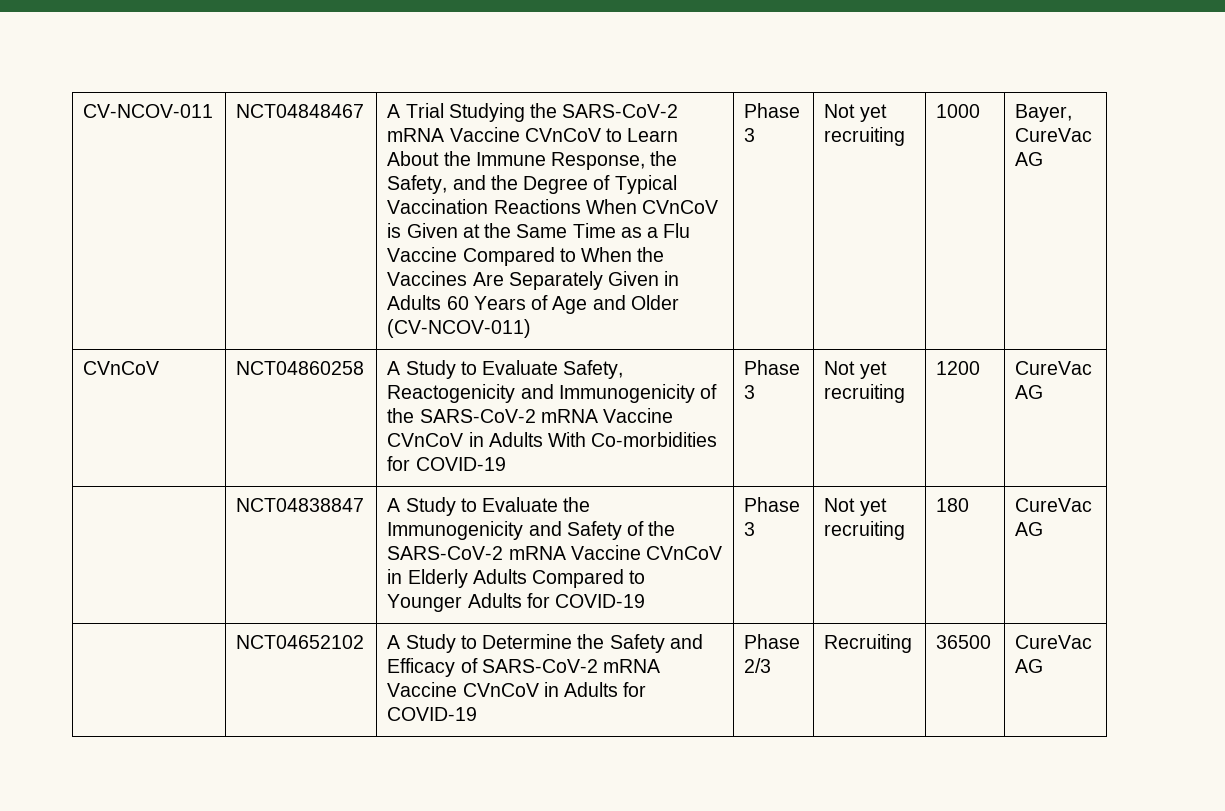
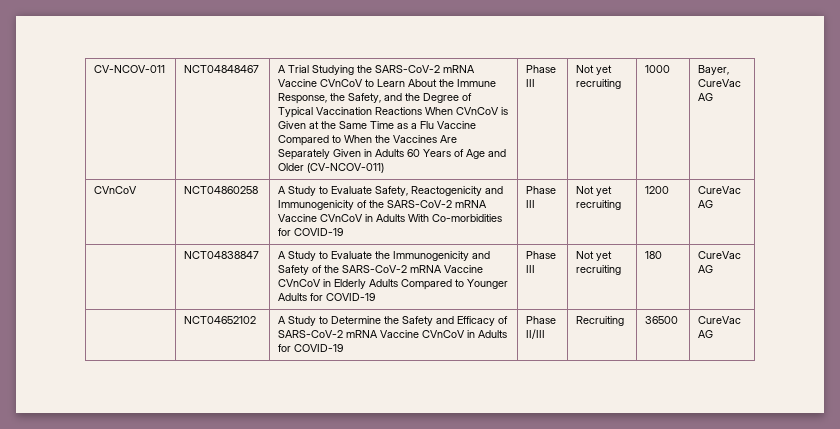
- A Trial Studying the SARS-CoV-2 mRNA Vaccine CVnCoV to Learn About the Immune Response, the Safety, and the Degree of Typical Vaccination Reactions When CVnCoV is Given at the Same Time as a Flu Vaccine Compared to When the Vaccines Are Separately Given in Adults 60 Years of Age and Older (CV-NCOV-011) | Phase 3
+ A Trial Studying the SARS-CoV-2 mRNA Vaccine CVnCoV to Learn About the Immune Response, the Safety, and the Degree of Typical Vaccination Reactions When CVnCoV is Given at the Same Time as a Flu Vaccine Compared to When the Vaccines Are Separately Given in Adults 60 Years of Age and Older (CV-NCOV-011) | Phase III
- CVnCoV | NCT04860258 | A Study to Evaluate Safety, Reactogenicity and Immunogenicity of the SARS-CoV-2 mRNA Vaccine CVnCoV in Adults With Co-morbidities for COVID-19 | Phase 3 | Not yet recruiting | 1200 | CureVac AG
+ CVnCoV | NCT04860258 | A Study to Evaluate Safety, Reactogenicity and Immunogenicity of the SARS-CoV-2 mRNA Vaccine CVnCoV in Adults With Co-morbidities for COVID-19 | Phase III | Not yet recruiting | 1200 | CureVac AG
- | NCT04838847 | A Study to Evaluate the Immunogenicity and Safety of the SARS-CoV-2 mRNA Vaccine CVnCoV in Elderly Adults Compared to Younger Adults for COVID-19 | Phase 3 | Not yet recruiting | 180 | CureVac AG
+ | NCT04838847 | A Study to Evaluate the Immunogenicity and Safety of the SARS-CoV-2 mRNA Vaccine CVnCoV in Elderly Adults Compared to Younger Adults for COVID-19 | Phase III | Not yet recruiting | 180 | CureVac AG
- | NCT04652102 | A Study to Determine the Safety and Efficacy of SARS-CoV-2 mRNA Vaccine CVnCoV in Adults for COVID-19 | Phase 2/3 | Recruiting | 36500 | CureVac AG
+ | NCT04652102 | A Study to Determine the Safety and Efficacy of SARS-CoV-2 mRNA Vaccine CVnCoV in Adults for COVID-19 | Phase II/III | Recruiting | 36500 | CureVac AG

